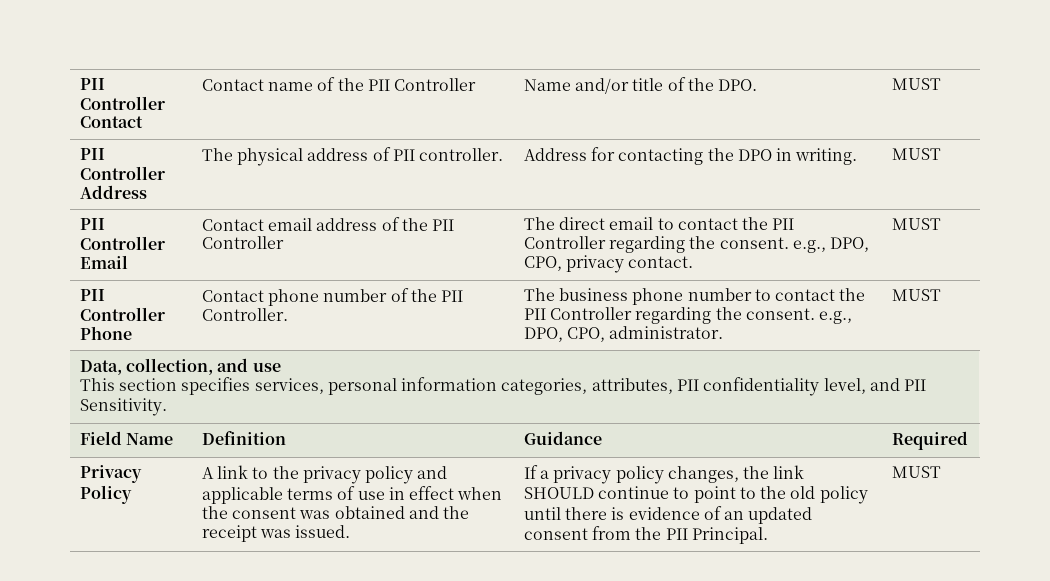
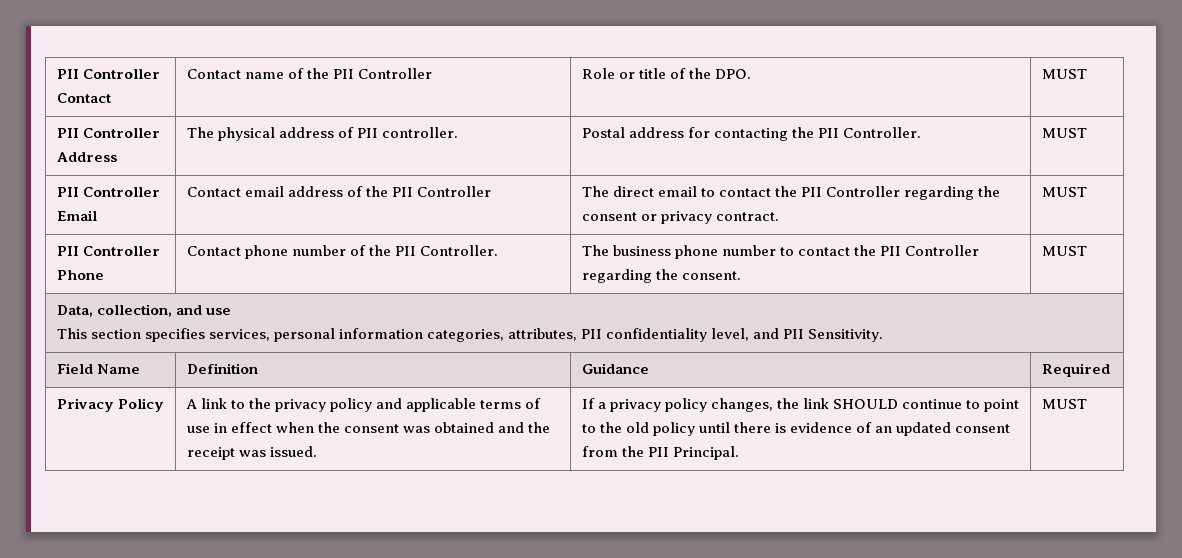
- PII Controller Contact | Contact name of the PII Controller | Name and/or title of the DPO. | MUST
+ PII Controller Contact | Contact name of the PII Controller | Role or title of the DPO. | MUST
- PII Controller Address | The physical address of PII controller. | Address for contacting the DPO in writing. | MUST
+ PII Controller Address | The physical address of PII controller. | Postal address for contacting the PII Controller. | MUST
- PII Controller Email | Contact email address of the PII Controller | The direct email to contact the PII Controller regarding the consent. e.g., DPO, CPO, privacy contact. | MUST
+ PII Controller Email | Contact email address of the PII Controller | The direct email to contact the PII Controller regarding the consent or privacy contract. | MUST
- PII Controller Phone | Contact phone number of the PII Controller. | The business phone number to contact the PII Controller regarding the consent. e.g., DPO, CPO, administrator. | MUST
+ PII Controller Phone | Contact phone number of the PII Controller. | The business phone number to contact the PII Controller regarding the consent. | MUST

